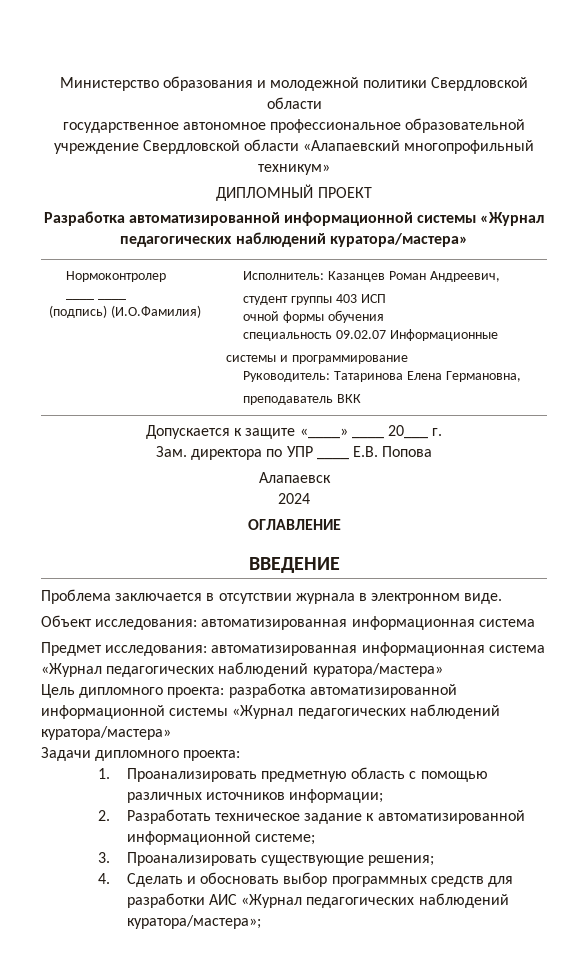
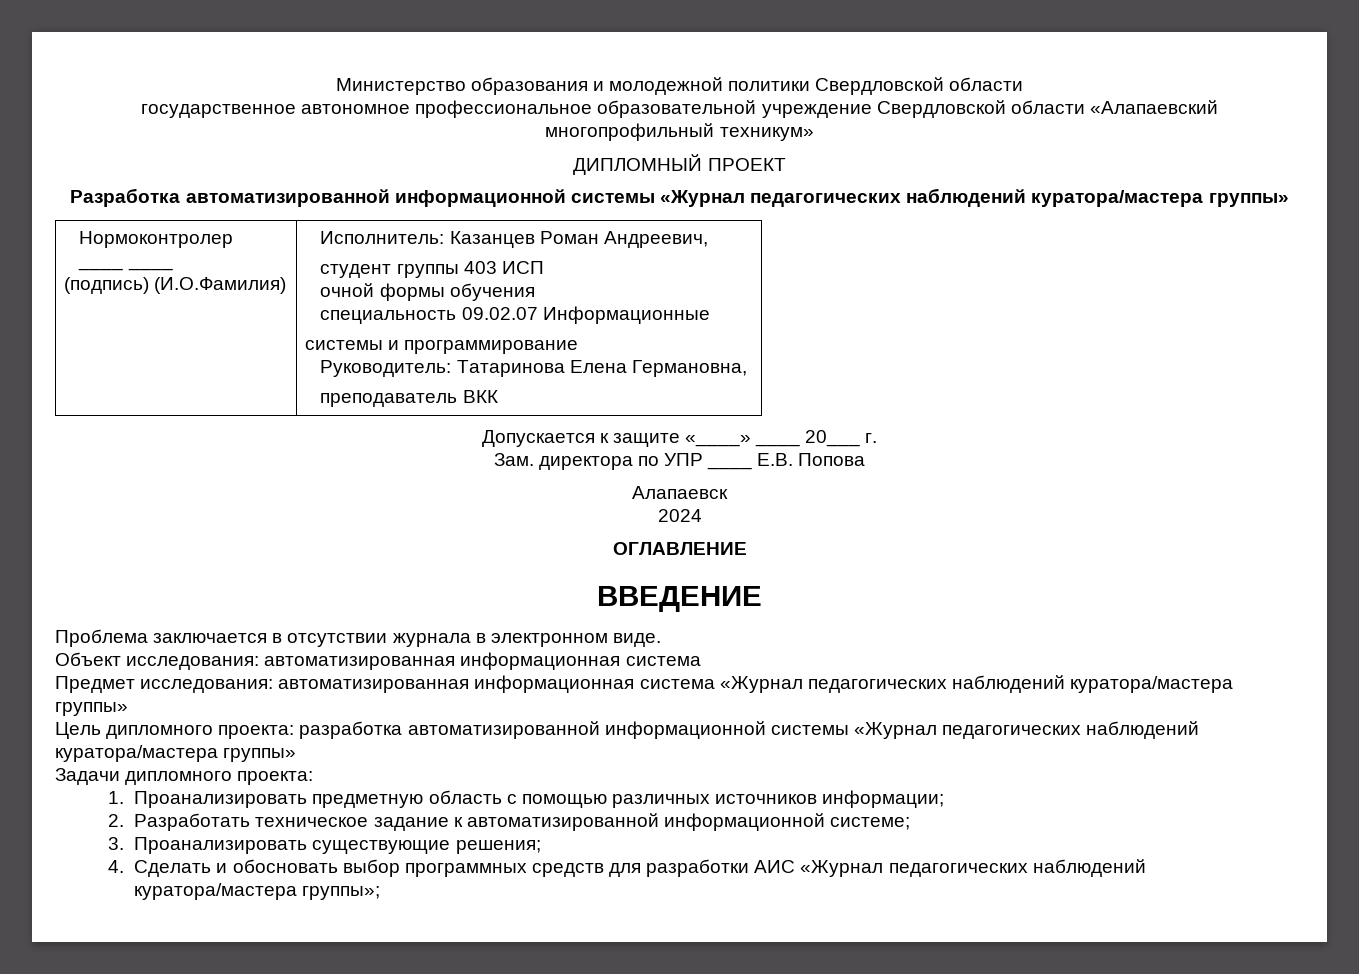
- Разработка автоматизированной информационной системы «Журнал педагогических наблюдений куратора/мастера»
+ Разработка автоматизированной информационной системы «Журнал педагогических наблюдений куратора/мастера группы»
- Предмет исследования: автоматизированная информационная система «Журнал педагогических наблюдений куратора/мастера»
+ Предмет исследования: автоматизированная информационная система «Журнал педагогических наблюдений куратора/мастера группы»
- Цель дипломного проекта: разработка автоматизированной информационной системы «Журнал педагогических наблюдений куратора/мастера»
+ Цель дипломного проекта: разработка автоматизированной информационной системы «Журнал педагогических наблюдений куратора/мастера группы»
- 4. Сделать и обосновать выбор программных средств для разработки АИС «Журнал педагогических наблюдений куратора/мастера»;
+ 4. Сделать и обосновать выбор программных средств для разработки АИС «Журнал педагогических наблюдений куратора/мастера группы»;

